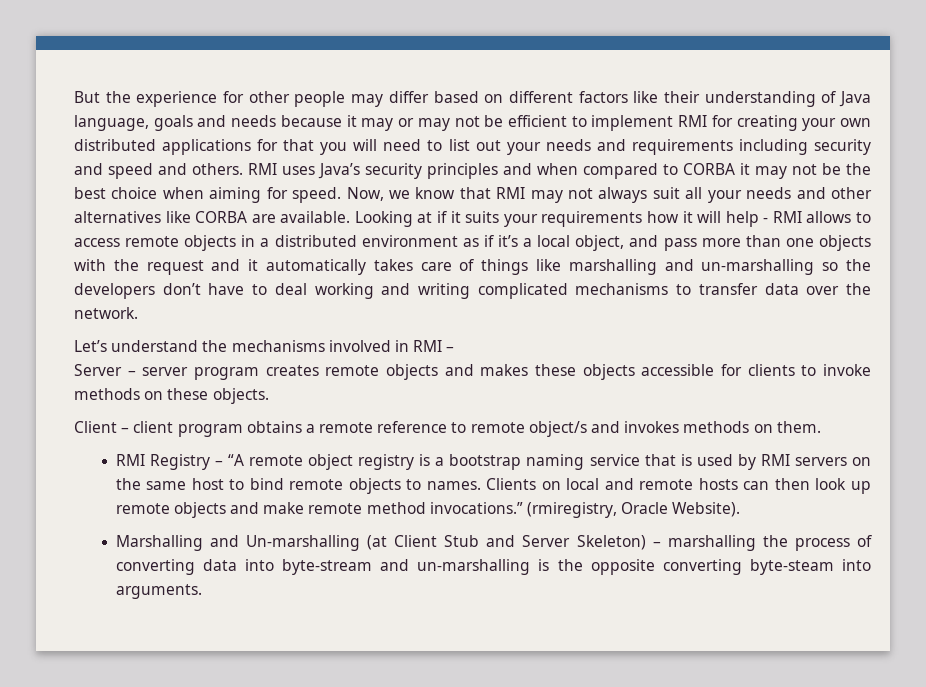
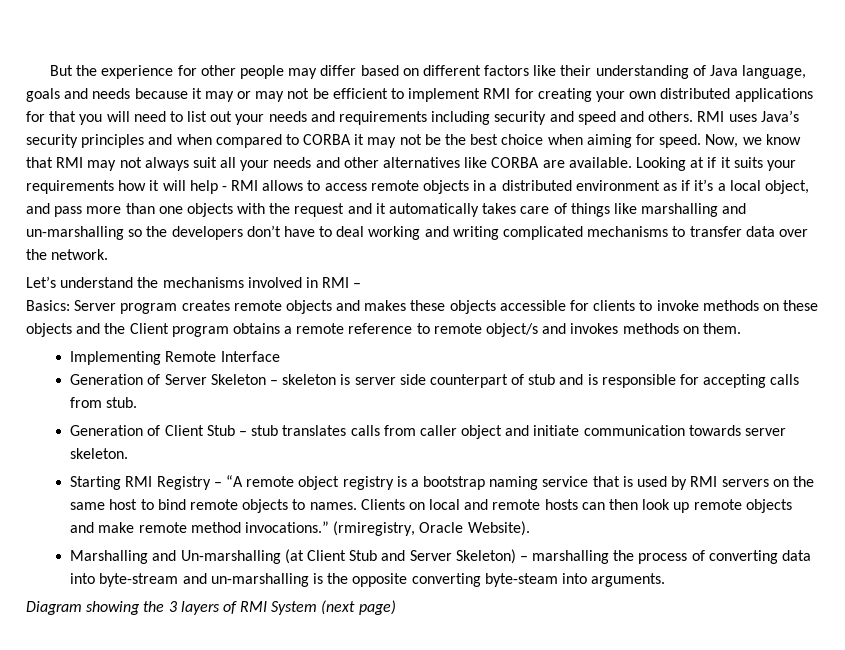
- Server – server program creates remote objects and makes these objects accessible for clients to invoke methods on these objects.
- Client – client program obtains a remote reference to remote object/s and invokes methods on them.
+ Basics: Server program creates remote objects and makes these objects accessible for clients to invoke methods on these objects and the Client program obtains a remote reference to remote object/s and invokes methods on them.
- RMI Registry – “A remote object registry is a bootstrap naming service that is used by RMI servers on the same host to bind remote objects to names.
+ Implementing Remote Interface
+ Generation of Server Skeleton – skeleton is server side counterpart of stub and is responsible for accepting calls from stub.
+ Generation of Client Stub – stub translates calls from caller object and initiate communication towards server skeleton.
+ Starting RMI Registry – “A remote object registry is a bootstrap naming service that is used by RMI servers on the same host to bind remote objects to names.
+ Diagram showing the 3 layers of RMI System (next page)

